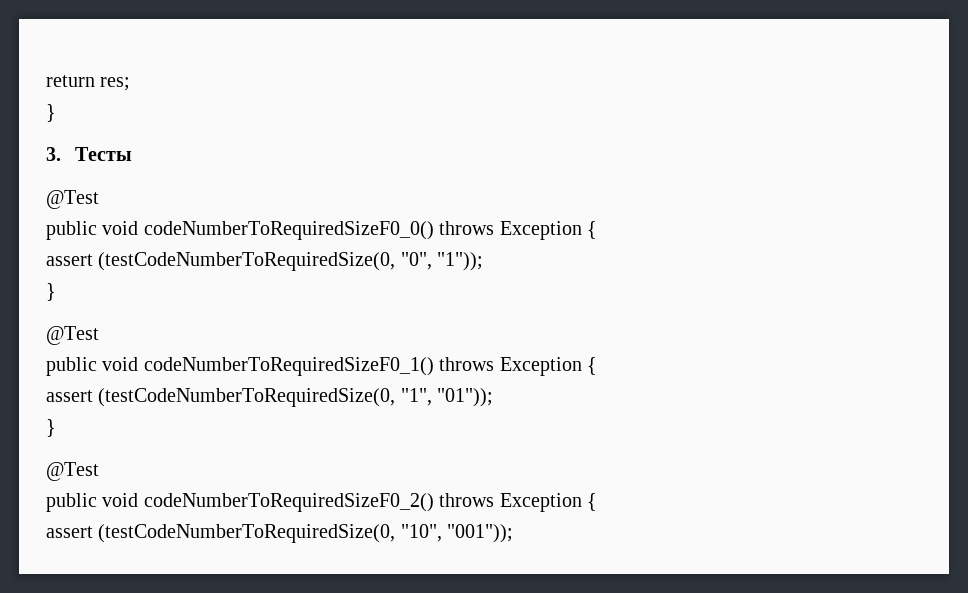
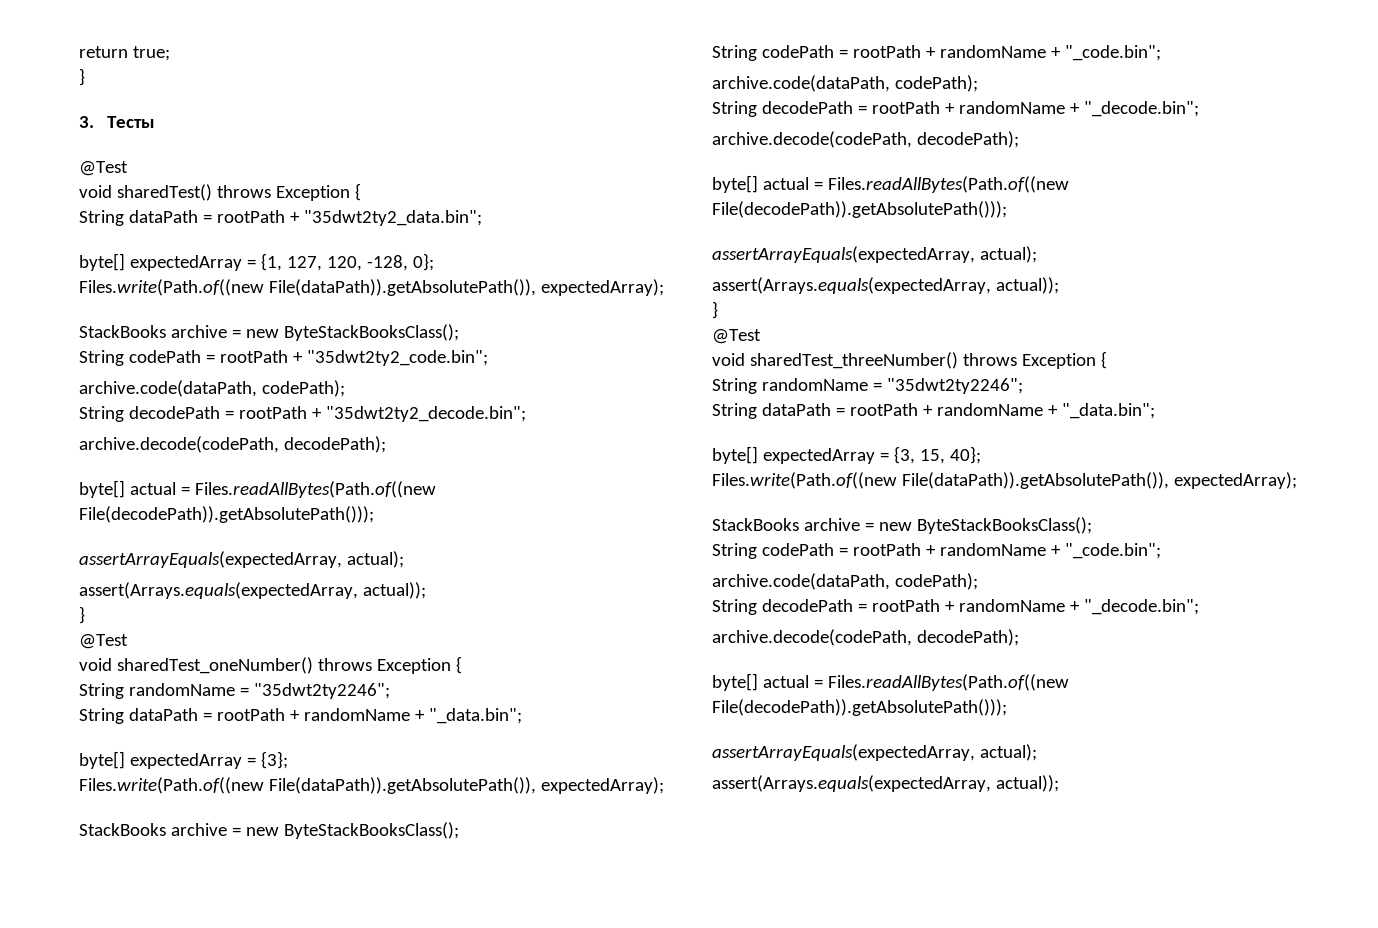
- return res;
+ return true;
- public void codeNumberToRequiredSizeF0_0() throws Exception {
- assert (testCodeNumberToRequiredSize(0, "0", "1"));
+ void sharedTest() throws Exception {
+ String dataPath = rootPath + "35dwt2ty2_data.bin";
+ byte[] expectedArray = {1, 127, 120, -128, 0};
+ Files.write(Path.of((new File(dataPath)).getAbsolutePath()), expectedArray);
+ StackBooks archive = new ByteStackBooksClass();
+ String codePath = rootPath + "35dwt2ty2_code.bin";
+ archive.code(dataPath, codePath);
+ String decodePath = rootPath + "35dwt2ty2_decode.bin";
+ archive.decode(codePath, decodePath);
+ byte[] actual = Files.readAllBytes(Path.of((new File(decodePath)).getAbsolutePath()));
+ assertArrayEquals(expectedArray, actual);
+ assert(Arrays.equals(expectedArray, actual));
  }
  @Test
- public void codeNumberToRequiredSizeF0_1() throws Exception {
- assert (testCodeNumberToRequiredSize(0, "1", "01"));
+ void sharedTest_oneNumber() throws Exception {
+ String randomName = "35dwt2ty2246";
+ String dataPath = rootPath + randomName + "_data.bin";
+ byte[] expectedArray = {3};
+ Files.write(Path.of((new File(dataPath)).getAbsolutePath()), expectedArray);
+ StackBooks archive = new ByteStackBooksClass();
+ String codePath = rootPath + randomName + "_code.bin";
+ archive.code(dataPath, codePath);
+ String decodePath = rootPath + randomName + "_decode.bin";
+ archive.decode(codePath, decodePath);
+ byte[] actual = Files.readAllBytes(Path.of((new File(decodePath)).getAbsolutePath()));
+ assertArrayEquals(expectedArray, actual);
+ assert(Arrays.equals(expectedArray, actual));
  }
  @Test
- public void codeNumberToRequiredSizeF0_2() throws Exception {
- assert (testCodeNumberToRequiredSize(0, "10", "001"));
+ void sharedTest_threeNumber() throws Exception {
+ String randomName = "35dwt2ty2246";
+ String dataPath = rootPath + randomName + "_data.bin";
+ byte[] expectedArray = {3, 15, 40};
+ Files.write(Path.of((new File(dataPath)).getAbsolutePath()), expectedArray);
+ StackBooks archive = new ByteStackBooksClass();
+ String codePath = rootPath + randomName + "_code.bin";
+ archive.code(dataPath, codePath);
+ String decodePath = rootPath + randomName + "_decode.bin";
+ archive.decode(codePath, decodePath);
+ byte[] actual = Files.readAllBytes(Path.of((new File(decodePath)).getAbsolutePath()));
+ assertArrayEquals(expectedArray, actual);
+ assert(Arrays.equals(expectedArray, actual));

